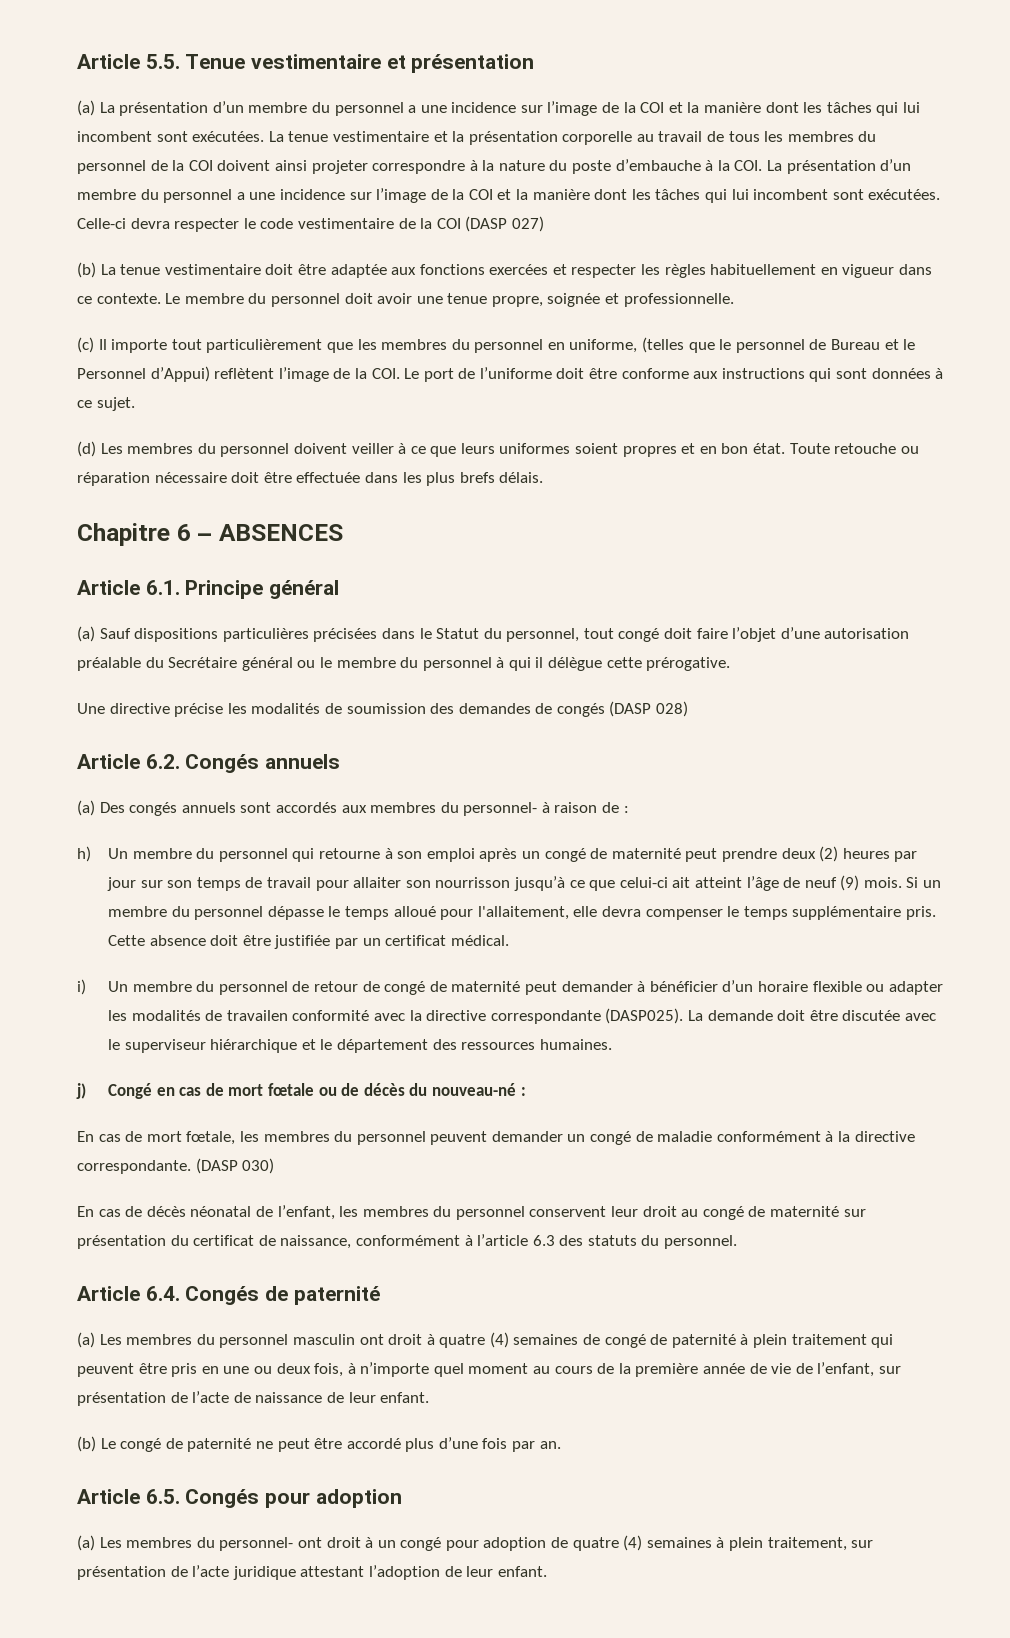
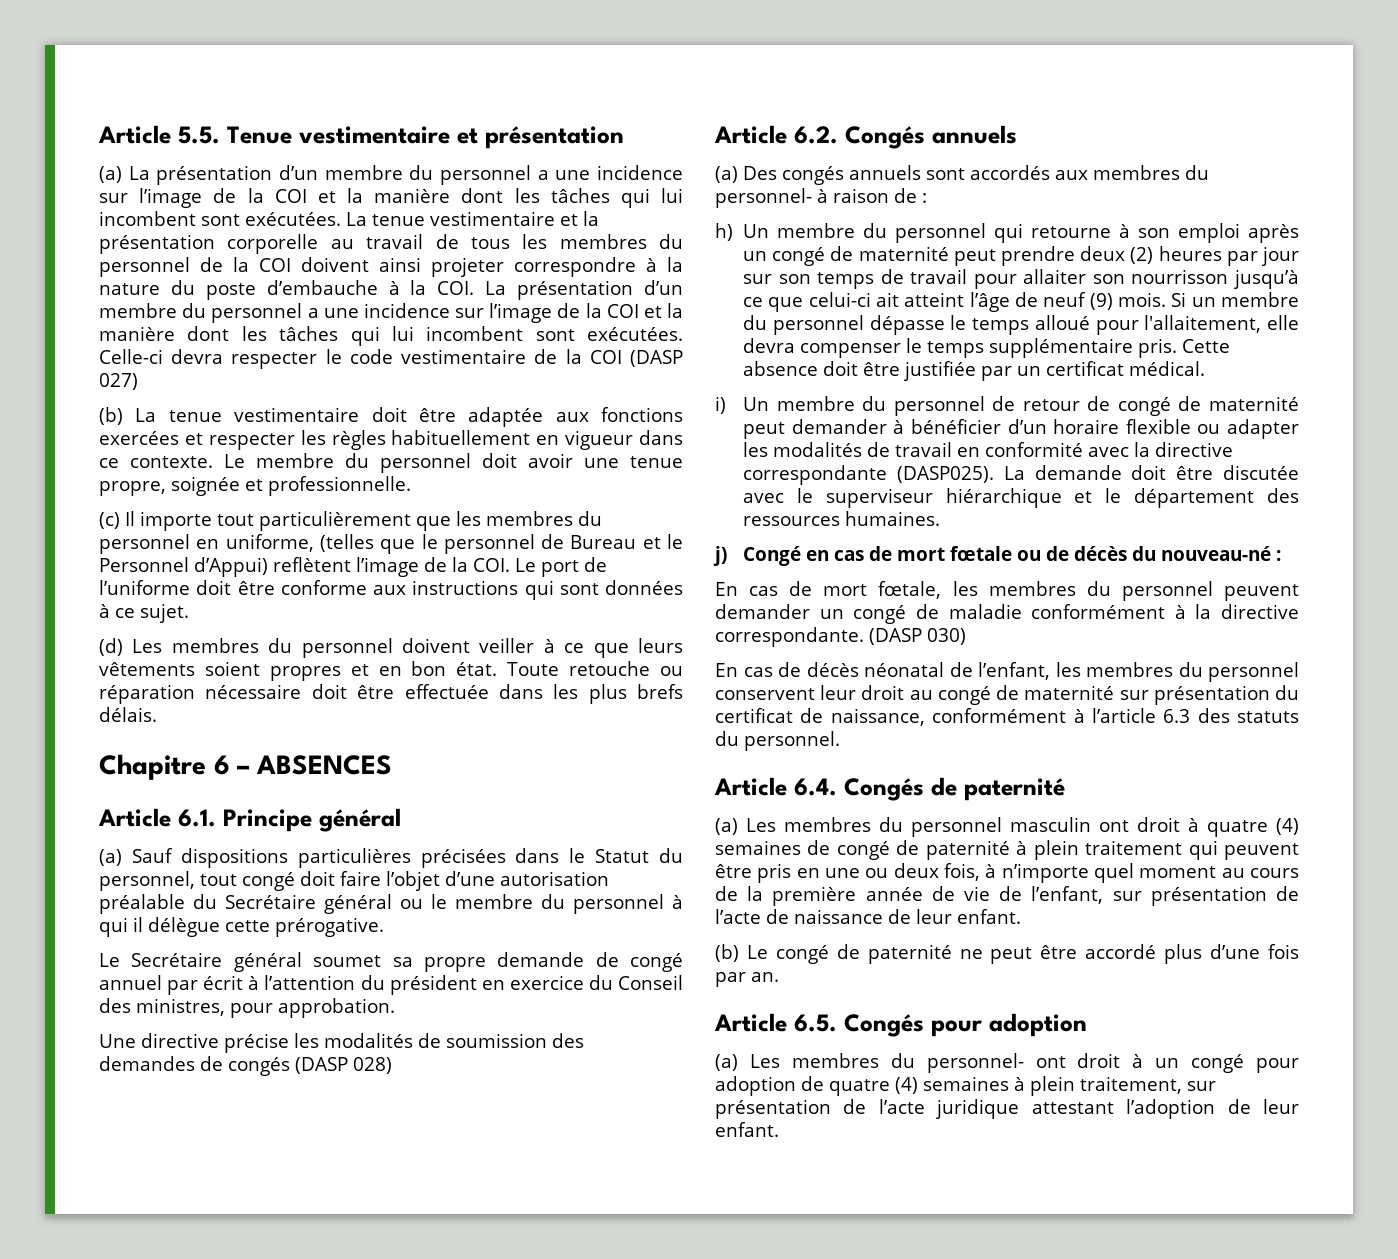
- (d) Les membres du personnel doivent veiller à ce que leurs uniformes soient propres et en bon état.
+ (d) Les membres du personnel doivent veiller à ce que leurs vêtements soient propres et en bon état.
+ Le Secrétaire général soumet sa propre demande de congé annuel par écrit à l’attention du président en exercice du Conseil des ministres, pour approbation.
- i) Un membre du personnel de retour de congé de maternité peut demander à bénéficier d’un horaire flexible ou adapter les modalités de travailen conformité avec la directive correspondante (DASP025).
+ i) Un membre du personnel de retour de congé de maternité peut demander à bénéficier d’un horaire flexible ou adapter les modalités de travail en conformité avec la directive correspondante (DASP025).

